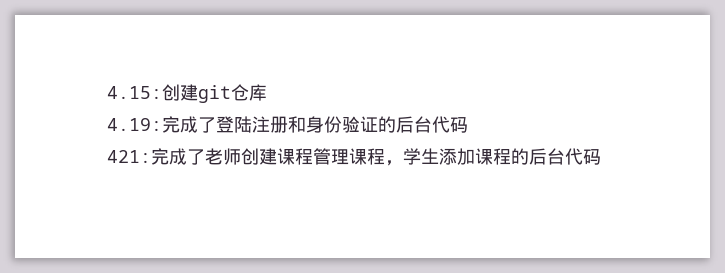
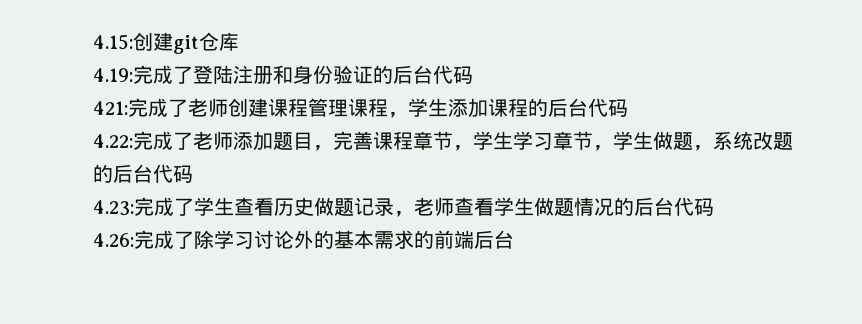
+ 4.22:完成了老师添加题目，完善课程章节，学生学习章节，学生做题，系统改题的后台代码
+ 4.23:完成了学生查看历史做题记录，老师查看学生做题情况的后台代码
+ 4.26:完成了除学习讨论外的基本需求的前端后台

